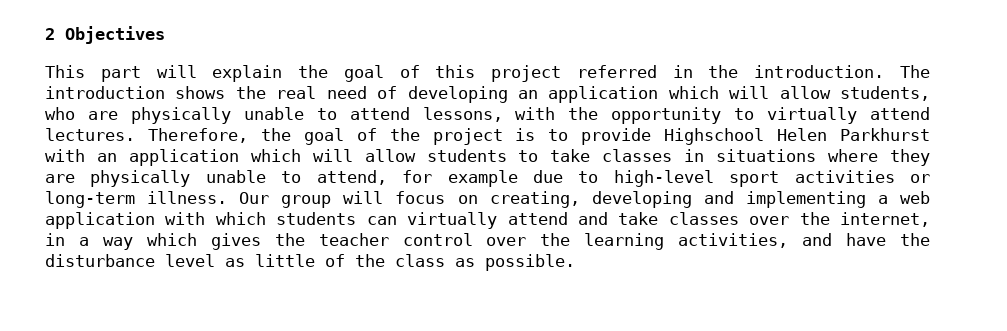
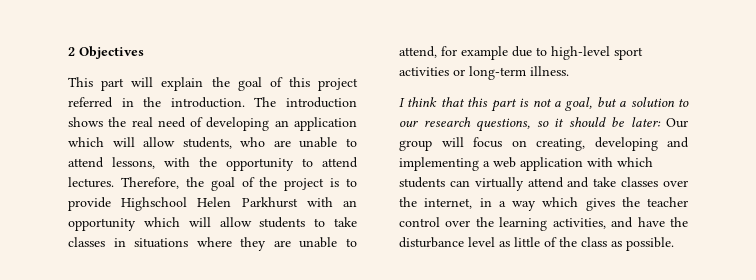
- The introduction shows the real need of developing an application which will allow students, who are physically unable to attend lessons, with the opportunity to virtually attend lectures.
+ The introduction shows the real need of developing an application which will allow students, who are unable to attend lessons, with the opportunity to attend lectures.
- Therefore, the goal of the project is to provide Highschool Helen Parkhurst with an application which will allow students to take classes in situations where they are physically unable to attend, for example due to high-level sport activities or long-term illness.
+ Therefore, the goal of the project is to provide Highschool Helen Parkhurst with an opportunity which will allow students to take classes in situations where they are unable to attend, for example due to high-level sport activities or long-term illness.
+ I think that this part is not a goal, but a solution to our research questions, so it should be later:

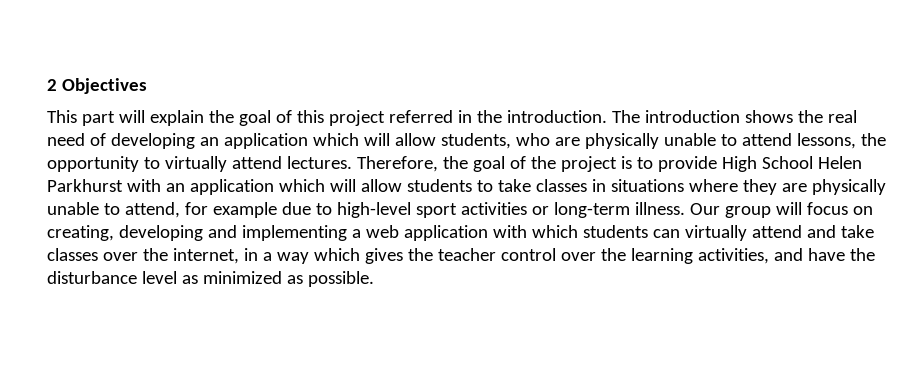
- The introduction shows the real need of developing an application which will allow students, who are unable to attend lessons, with the opportunity to attend lectures.
+ The introduction shows the real need of developing an application which will allow students, who are physically unable to attend lessons, the opportunity to virtually attend lectures.
- Therefore, the goal of the project is to provide Highschool Helen Parkhurst with an opportunity which will allow students to take classes in situations where they are unable to attend, for example due to high-level sport activities or long-term illness.
- I think that this part is not a goal, but a solution to our research questions, so it should be later:
+ Therefore, the goal of the project is to provide High School Helen Parkhurst with an application which will allow students to take classes in situations where they are physically unable to attend, for example due to high-level sport activities or long-term illness.
- Our group will focus on creating, developing and implementing a web application with which students can virtually attend and take classes over the internet, in a way which gives the teacher control over the learning activities, and have the disturbance level as little of the class as possible.
+ Our group will focus on creating, developing and implementing a web application with which students can virtually attend and take classes over the internet, in a way which gives the teacher control over the learning activities, and have the disturbance level as minimized as possible.

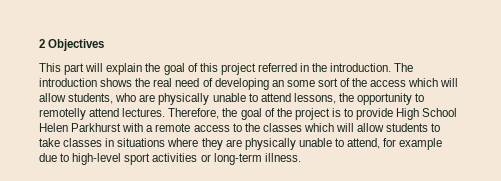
- The introduction shows the real need of developing an application which will allow students, who are physically unable to attend lessons, the opportunity to virtually attend lectures.
+ The introduction shows the real need of developing an some sort of the access which will allow students, who are physically unable to attend lessons, the opportunity to remotelly attend lectures.
- Therefore, the goal of the project is to provide High School Helen Parkhurst with an application which will allow students to take classes in situations where they are physically unable to attend, for example due to high-level sport activities or long-term illness. Our group will focus on creating, developing and implementing a web application with which students can virtually attend and take classes over the internet, in a way which gives the teacher control over the learning activities, and have the disturbance level as minimized as possible.
+ Therefore, the goal of the project is to provide High School Helen Parkhurst with a remote access to the classes which will allow students to take classes in situations where they are physically unable to attend, for example due to high-level sport activities or long-term illness.

